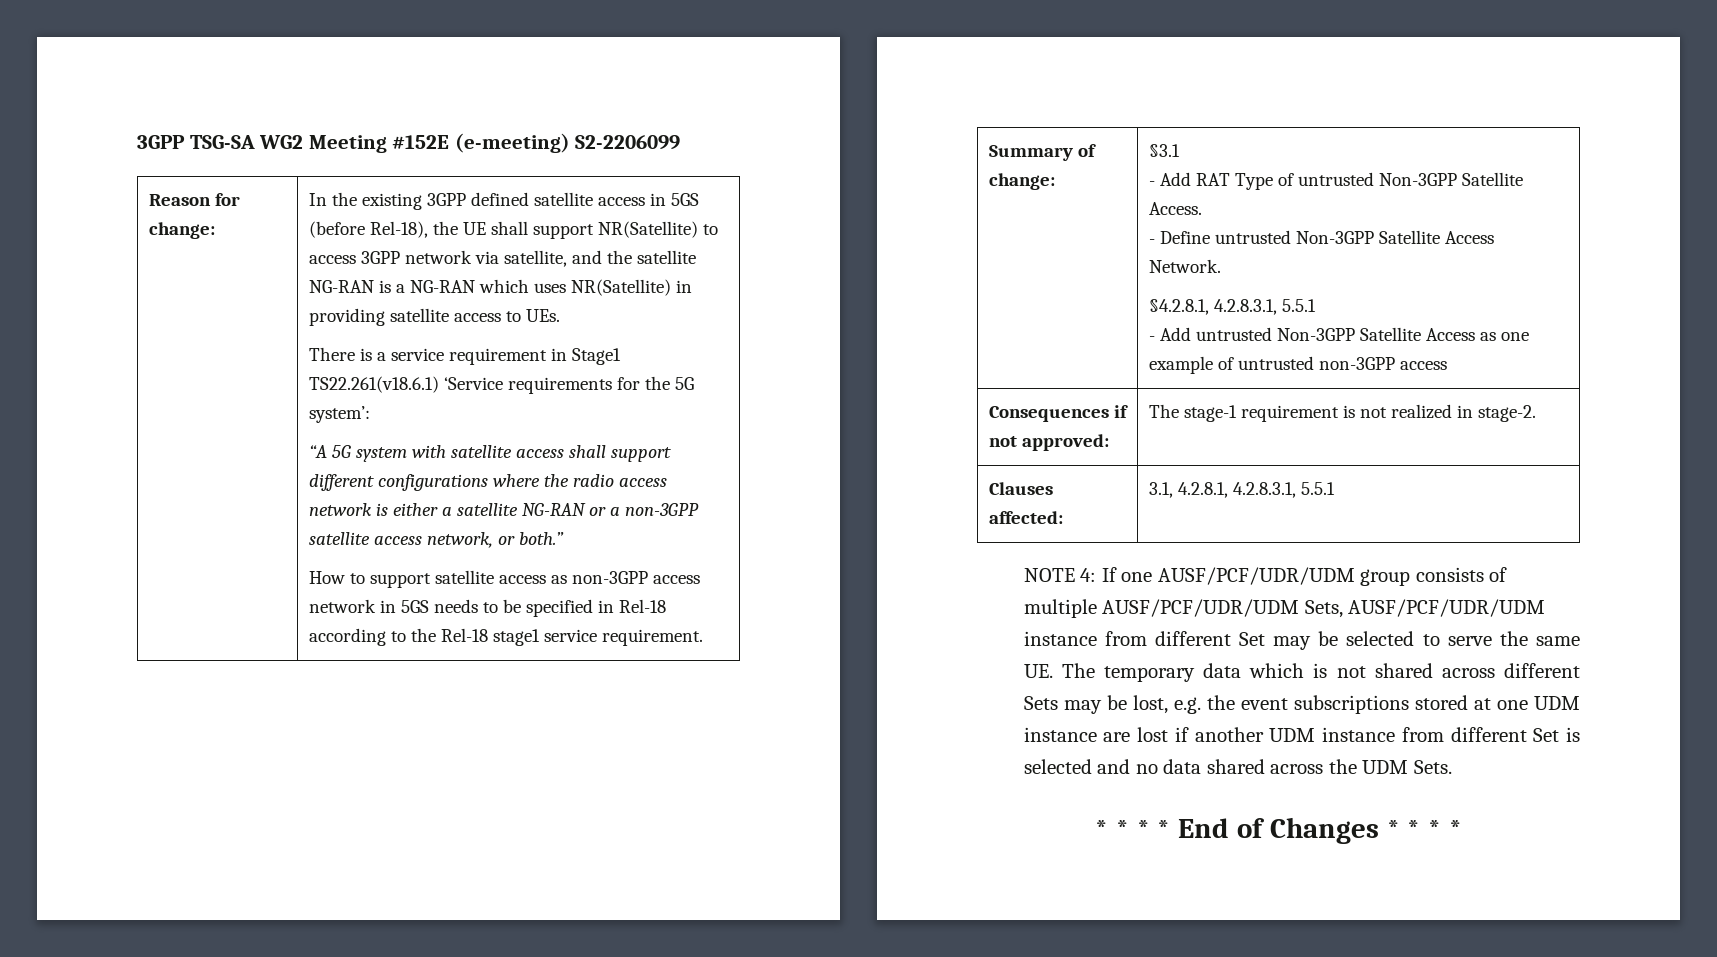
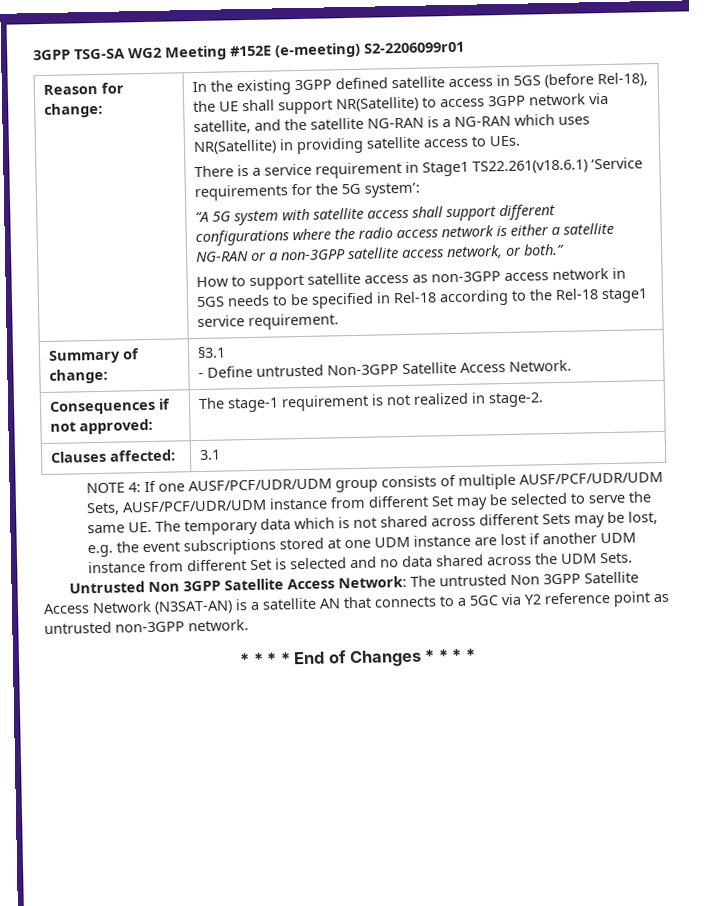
- 3GPP TSG-SA WG2 Meeting #152E (e-meeting) S2-2206099
+ 3GPP TSG-SA WG2 Meeting #152E (e-meeting) S2-2206099r01
  Summary of change: | §3.1
- - Add RAT Type of untrusted Non-3GPP Satellite Access.
  - Define untrusted Non-3GPP Satellite Access Network.
- §4.2.8.1, 4.2.8.3.1, 5.5.1
- - Add untrusted Non-3GPP Satellite Access as one example of untrusted non-3GPP access
- Clauses affected: | 3.1, 4.2.8.1, 4.2.8.3.1, 5.5.1
+ Clauses affected: | 3.1
+ Untrusted Non 3GPP Satellite Access Network: The untrusted Non 3GPP Satellite Access Network (N3SAT-AN) is a satellite AN that connects to a 5GC via Y2 reference point as untrusted non-3GPP network.

